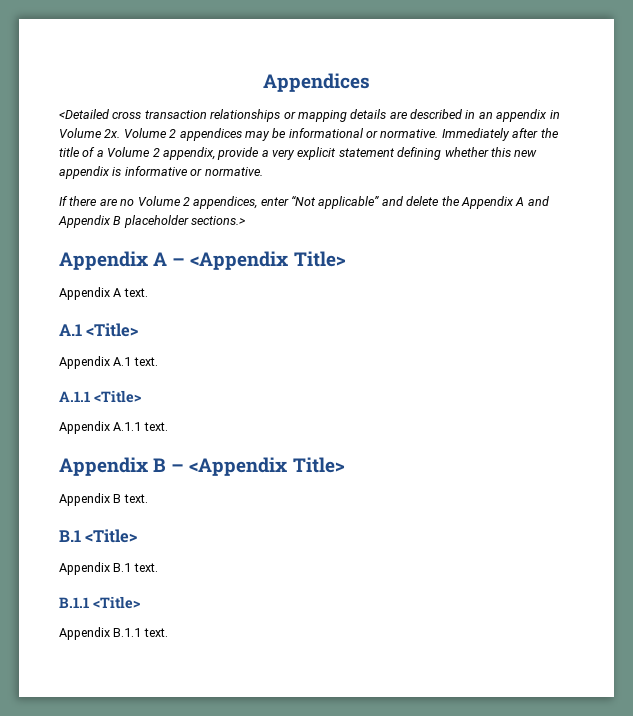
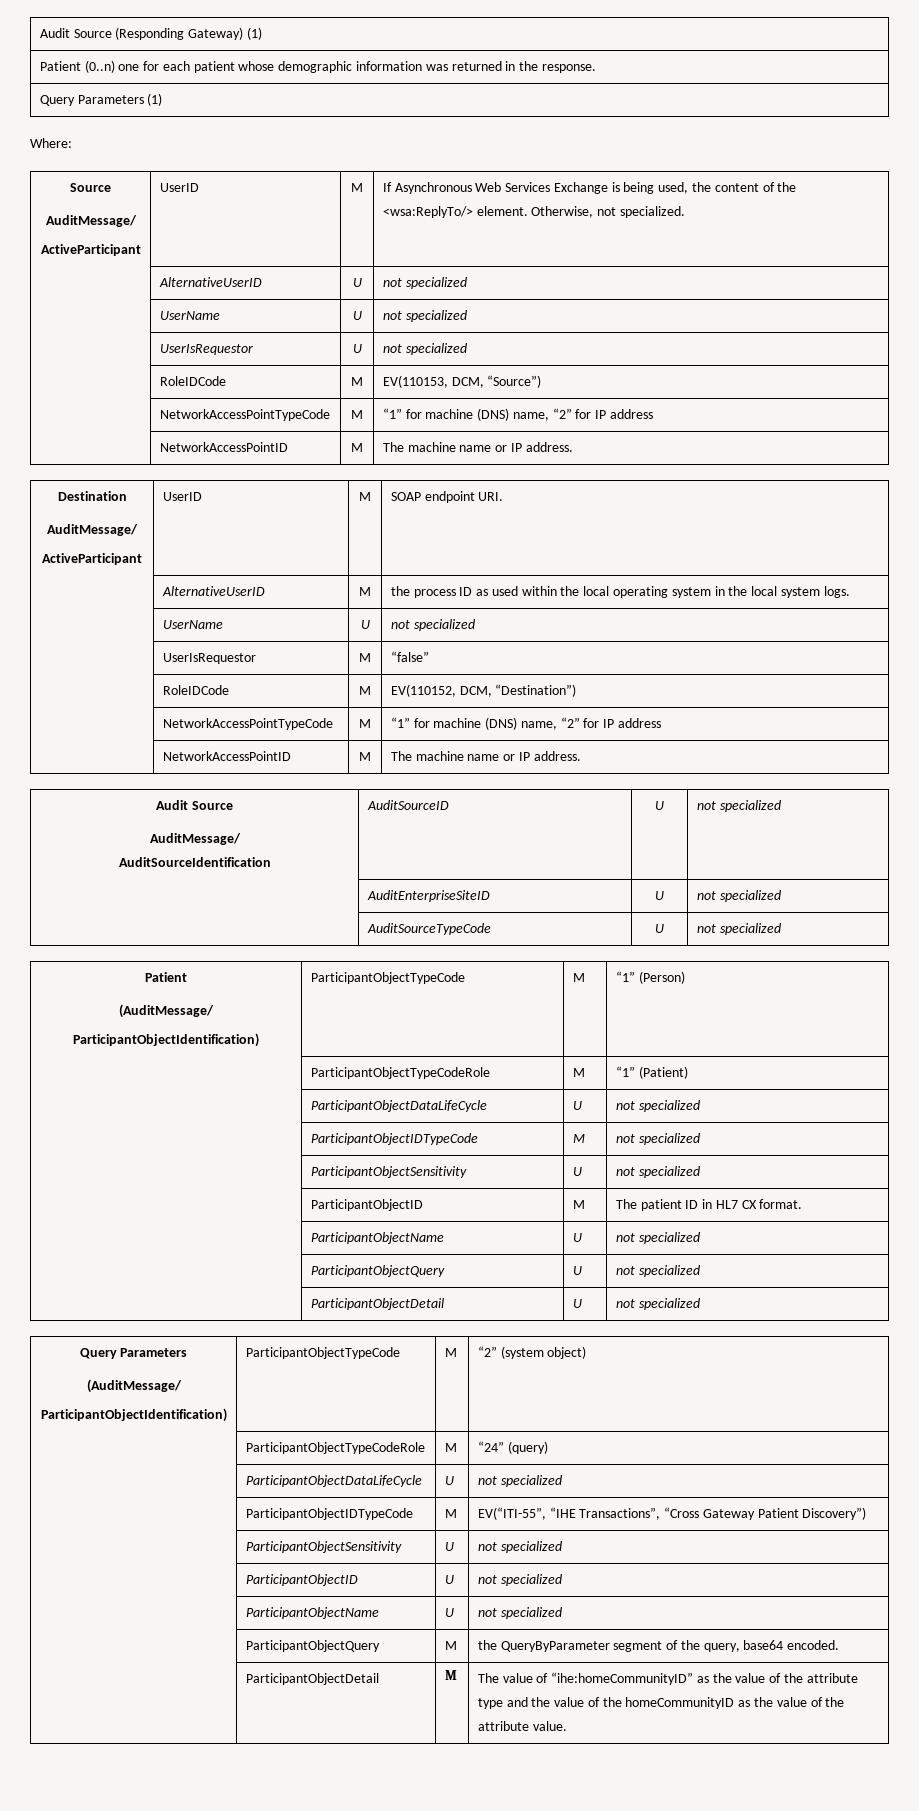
- Appendices
- <Detailed cross transaction relationships or mapping details are described in an appendix in Volume 2x. Volume 2 appendices may be informational or normative. Immediately after the title of a Volume 2 appendix, provide a very explicit statement defining whether this new appendix is informative or normative.
- If there are no Volume 2 appendices, enter “Not applicable” and delete the Appendix A and Appendix B placeholder sections.>
- Appendix A – <Appendix Title>
- Appendix A text.
- A.1 <Title>
- Appendix A.1 text.
- A.1.1 <Title>
- Appendix A.1.1 text.
- Appendix B – <Appendix Title>
- Appendix B text.
- B.1 <Title>
- Appendix B.1 text.
- B.1.1 <Title>
- Appendix B.1.1 text.
+ Audit Source (Responding Gateway) (1)
+ Patient (0..n) one for each patient whose demographic information was returned in the response.
+ Query Parameters (1)
+ Where:
+ Source
+ AuditMessage/
+ ActiveParticipant | UserID | M | If Asynchronous Web Services Exchange is being used, the content of the <wsa:ReplyTo/> element. Otherwise, not specialized.
+ | AlternativeUserID | U | not specialized
+ | UserName | U | not specialized
+ | UserIsRequestor | U | not specialized
+ | RoleIDCode | M | EV(110153, DCM, “Source”)
+ | NetworkAccessPointTypeCode | M | “1” for machine (DNS) name, “2” for IP address
+ | NetworkAccessPointID | M | The machine name or IP address.
+ Destination
+ AuditMessage/
+ ActiveParticipant | UserID | M | SOAP endpoint URI.
+ | AlternativeUserID | M | the process ID as used within the local operating system in the local system logs.
+ | UserName | U | not specialized
+ | UserIsRequestor | M | “false”
+ | RoleIDCode | M | EV(110152, DCM, “Destination”)
+ | NetworkAccessPointTypeCode | M | “1” for machine (DNS) name, “2” for IP address
+ | NetworkAccessPointID | M | The machine name or IP address.
+ Audit Source
+ AuditMessage/
+ AuditSourceIdentification | AuditSourceID | U | not specialized
+ | AuditEnterpriseSiteID | U | not specialized
+ | AuditSourceTypeCode | U | not specialized
+ Patient
+ (AuditMessage/
+ ParticipantObjectIdentification) | ParticipantObjectTypeCode | M | “1” (Person)
+ | ParticipantObjectTypeCodeRole | M | “1” (Patient)
+ | ParticipantObjectDataLifeCycle | U | not specialized
+ | ParticipantObjectIDTypeCode | M | not specialized
+ | ParticipantObjectSensitivity | U | not specialized
+ | ParticipantObjectID | M | The patient ID in HL7 CX format.
+ | ParticipantObjectName | U | not specialized
+ | ParticipantObjectQuery | U | not specialized
+ | ParticipantObjectDetail | U | not specialized
+ Query Parameters
+ (AuditMessage/
+ ParticipantObjectIdentification) | ParticipantObjectTypeCode | M | “2” (system object)
+ | ParticipantObjectTypeCodeRole | M | “24” (query)
+ | ParticipantObjectDataLifeCycle | U | not specialized
+ | ParticipantObjectIDTypeCode | M | EV(“ITI-55”, “IHE Transactions”, “Cross Gateway Patient Discovery”)
+ | ParticipantObjectSensitivity | U | not specialized
+ | ParticipantObjectID | U | not specialized
+ | ParticipantObjectName | U | not specialized
+ | ParticipantObjectQuery | M | the QueryByParameter segment of the query, base64 encoded.
+ | ParticipantObjectDetail | M | The value of “ihe:homeCommunityID” as the value of the attribute type and the value of the homeCommunityID as the value of the attribute value.

